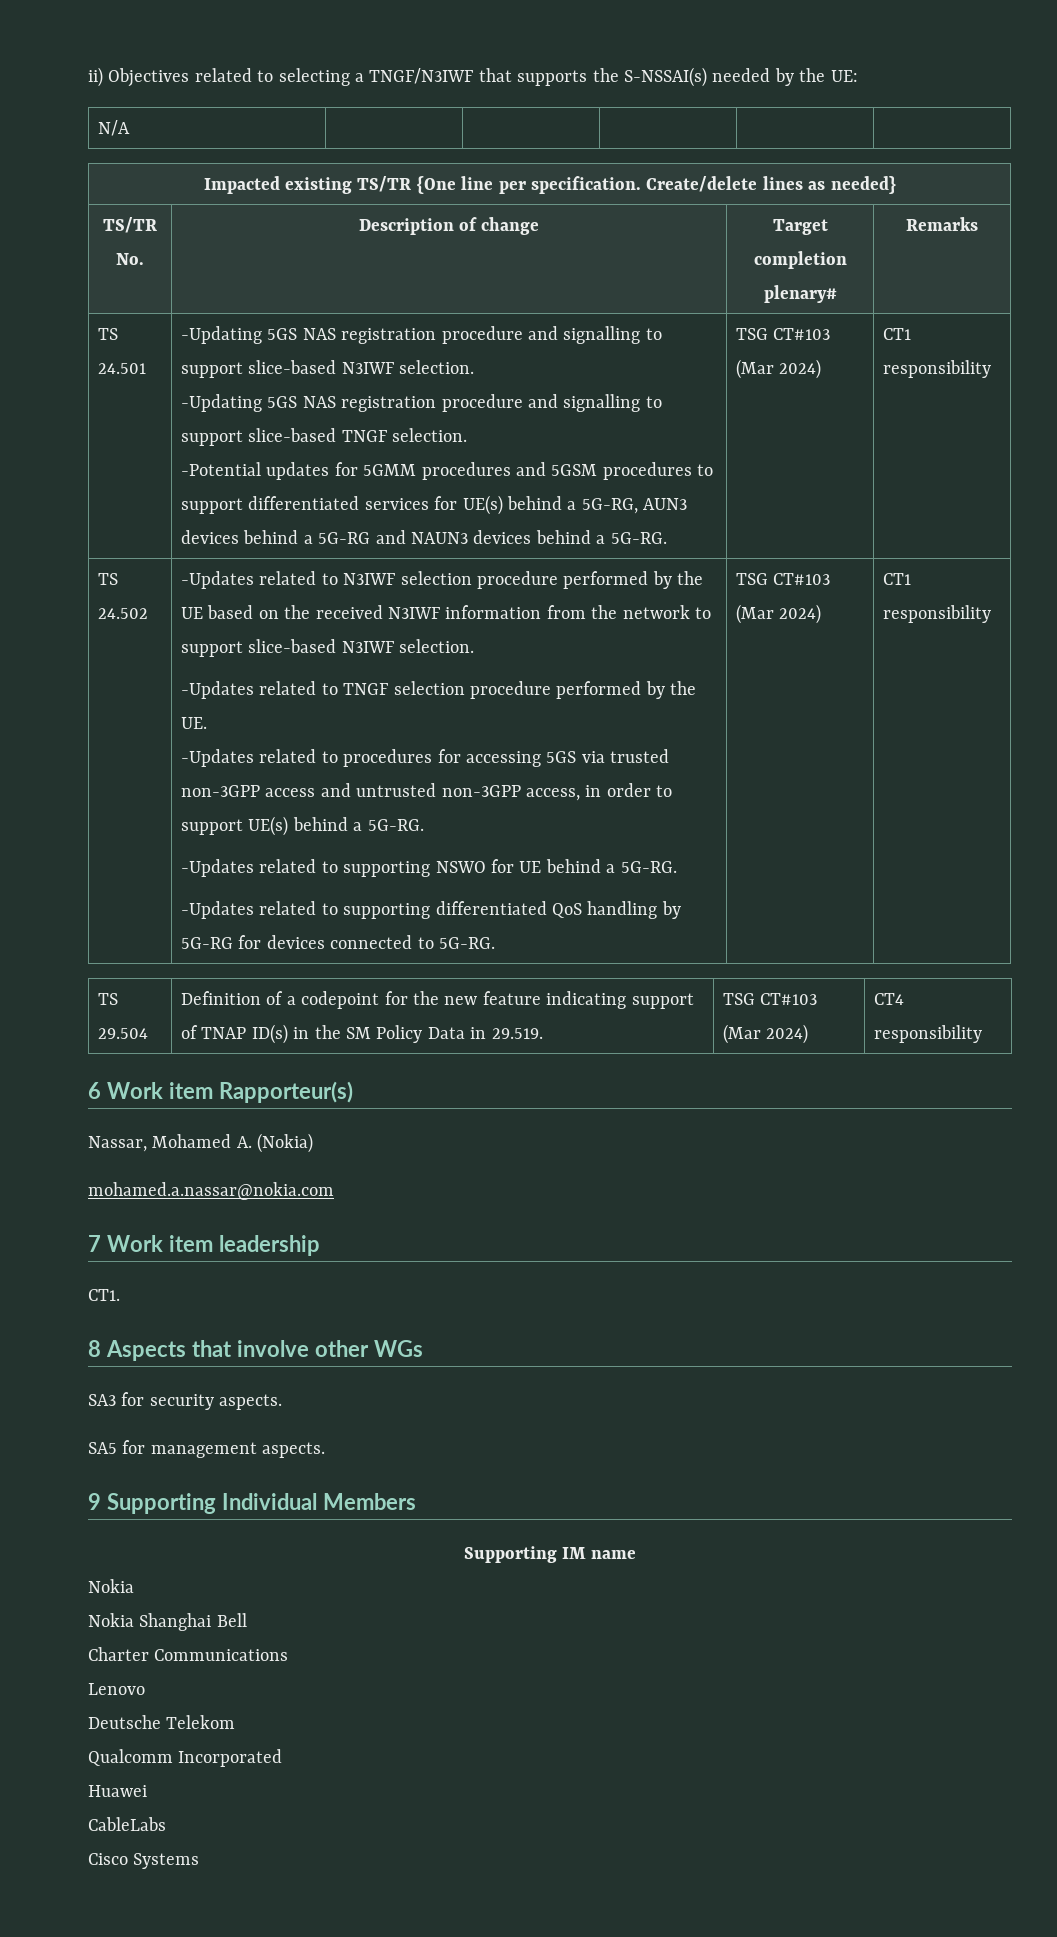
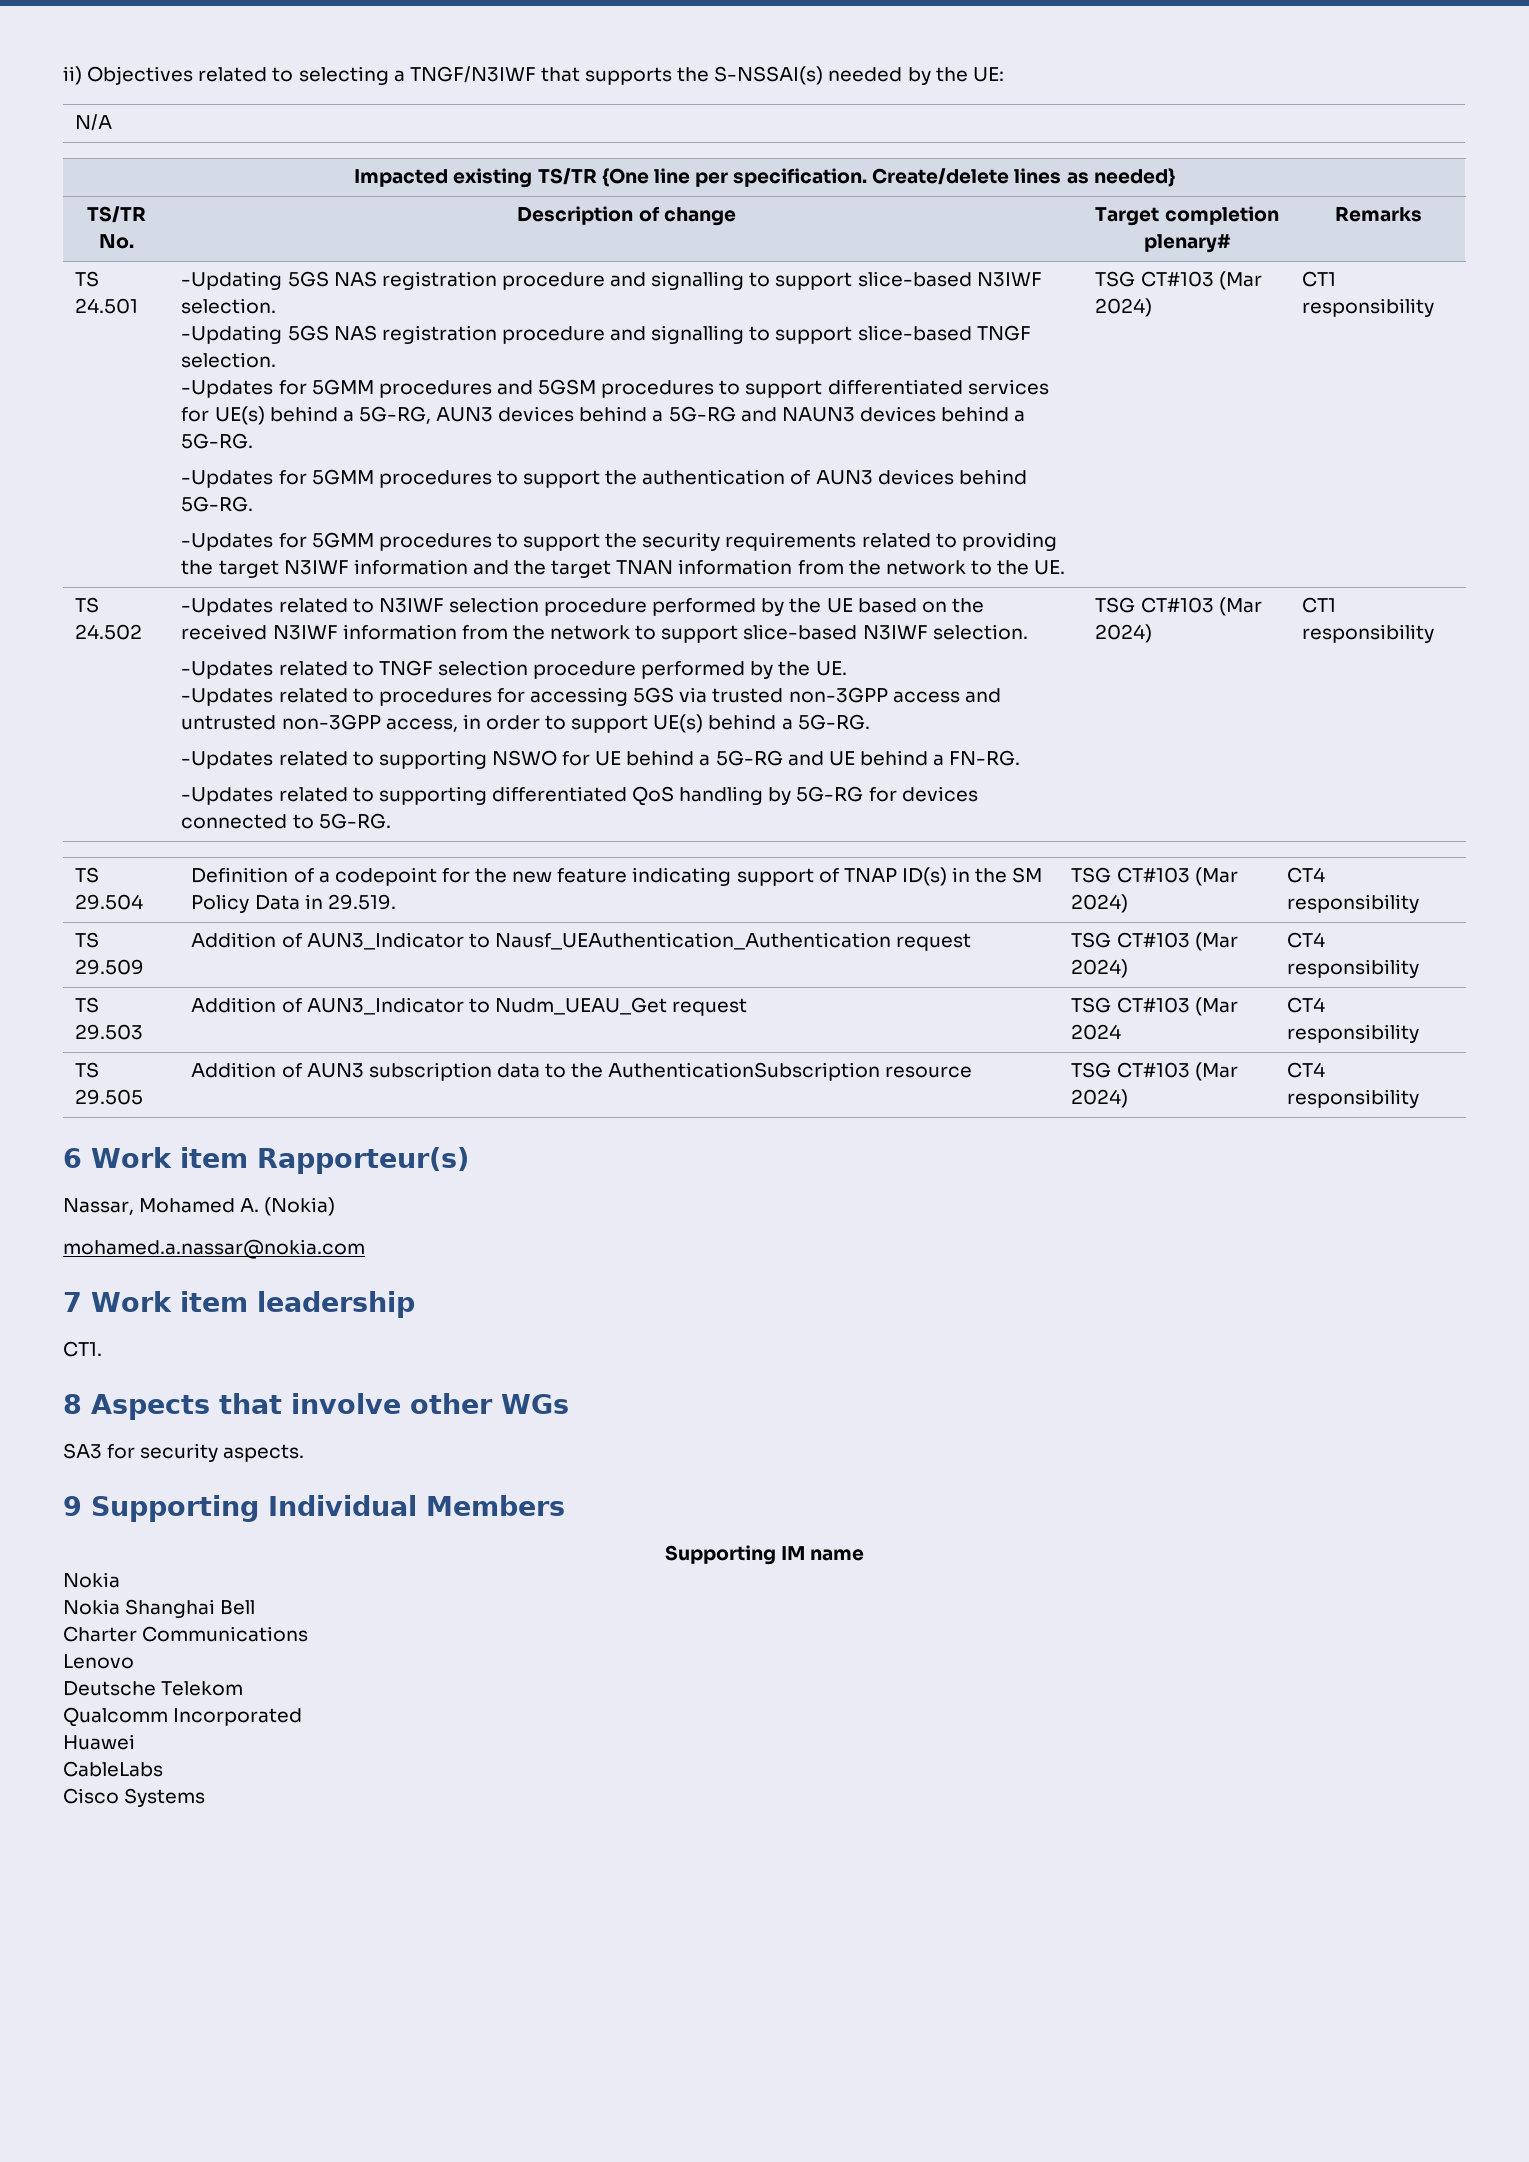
- -Potential updates for 5GMM procedures and 5GSM procedures to support differentiated services for UE(s) behind a 5G-RG, AUN3 devices behind a 5G-RG and NAUN3 devices behind a 5G-RG.
+ -Updates for 5GMM procedures and 5GSM procedures to support differentiated services for UE(s) behind a 5G-RG, AUN3 devices behind a 5G-RG and NAUN3 devices behind a 5G-RG.
+ -Updates for 5GMM procedures to support the authentication of AUN3 devices behind 5G-RG.
+ -Updates for 5GMM procedures to support the security requirements related to providing the target N3IWF information and the target TNAN information from the network to the UE.
- -Updates related to supporting NSWO for UE behind a 5G-RG.
+ -Updates related to supporting NSWO for UE behind a 5G-RG and UE behind a FN-RG.
+ TS 29.509 | Addition of AUN3_Indicator to Nausf_UEAuthentication_Authentication request | TSG CT#103 (Mar 2024) | CT4 responsibility
+ TS 29.503 | Addition of AUN3_Indicator to Nudm_UEAU_Get request | TSG CT#103 (Mar 2024 | CT4 responsibility
+ TS 29.505 | Addition of AUN3 subscription data to the AuthenticationSubscription resource | TSG CT#103 (Mar 2024) | CT4 responsibility
- SA5 for management aspects.

